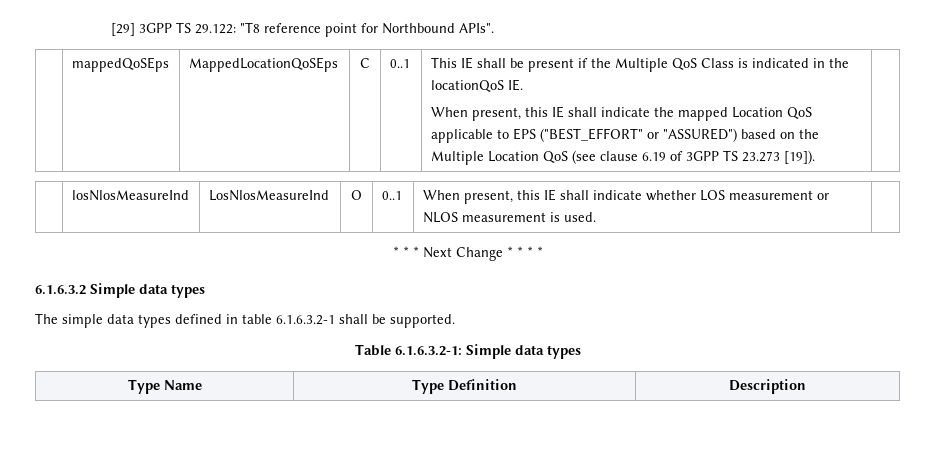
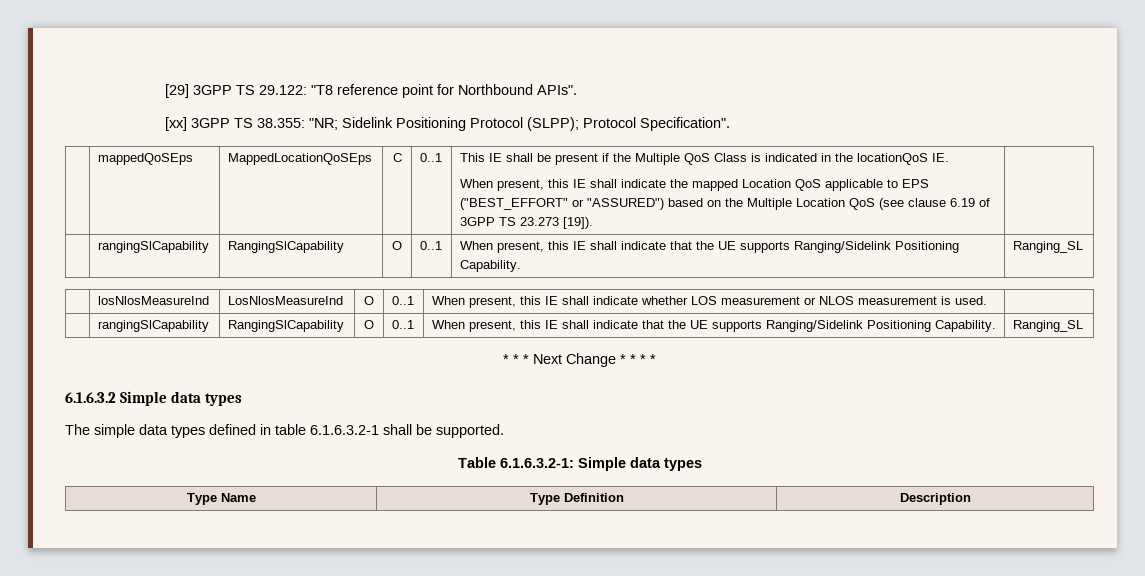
+ [xx] 3GPP TS 38.355: "NR; Sidelink Positioning Protocol (SLPP); Protocol Specification".
- When present, this IE shall indicate the mapped Location QoS applicable to EPS ("BEST_EFFORT" or "ASSURED") based on the Multiple Location QoS (see clause 6.19 of 3GPP TS 23.273 [19]).
+ When present, this IE shall indicate the mapped Location QoS applicable to EPS ("BEST_EFFORT" or "ASSURED") based on the Multiple Location QoS (see clause 6.19 of 3GPP TS 23.273 [19]). |
+ | rangingSlCapability | RangingSlCapability | O | 0..1 | When present, this IE shall indicate that the UE supports Ranging/Sidelink Positioning Capability. | Ranging_SL
  | losNlosMeasureInd | LosNlosMeasureInd | O | 0..1 | When present, this IE shall indicate whether LOS measurement or NLOS measurement is used. |
+ | rangingSlCapability | RangingSlCapability | O | 0..1 | When present, this IE shall indicate that the UE supports Ranging/Sidelink Positioning Capability. | Ranging_SL

